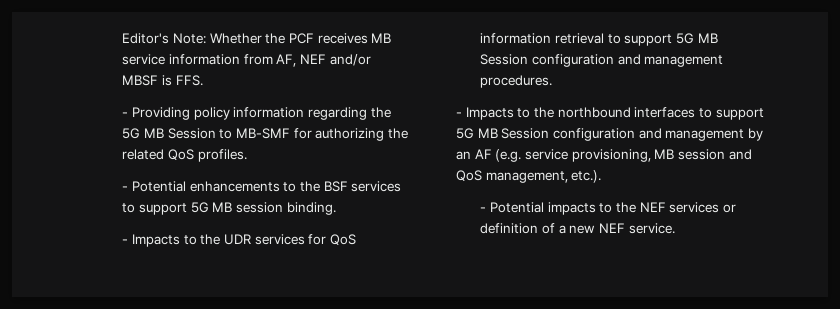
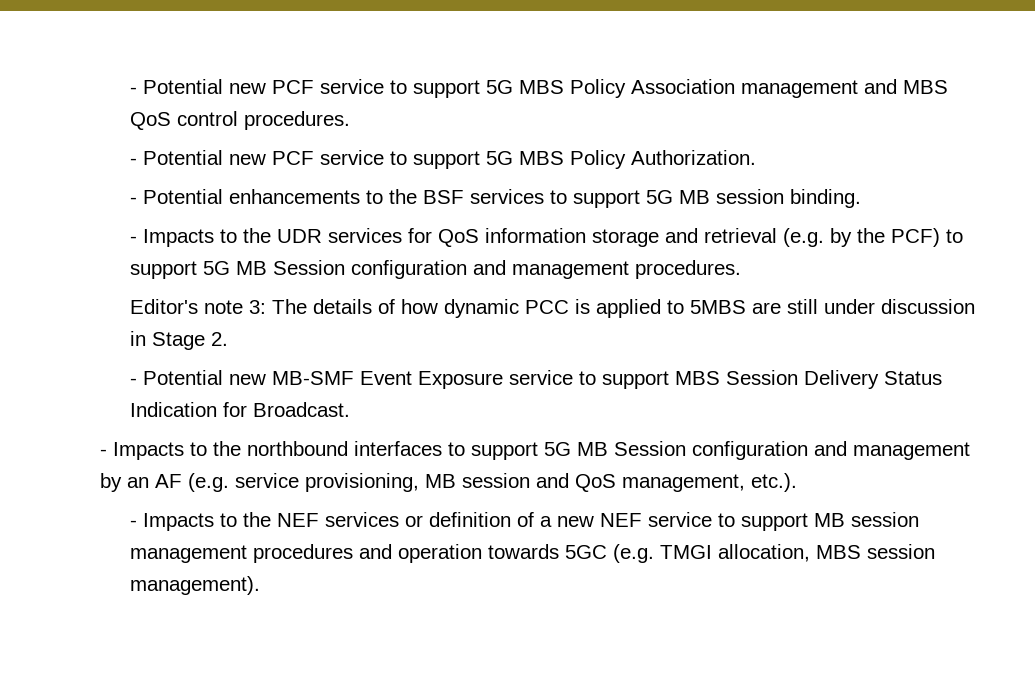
- Editor's Note: Whether the PCF receives MB service information from AF, NEF and/or MBSF is FFS.
- - Providing policy information regarding the 5G MB Session to MB-SMF for authorizing the related QoS profiles.
+ - Potential new PCF service to support 5G MBS Policy Association management and MBS QoS control procedures.
+ - Potential new PCF service to support 5G MBS Policy Authorization.
- - Impacts to the UDR services for QoS information retrieval to support 5G MB Session configuration and management procedures.
+ - Impacts to the UDR services for QoS information storage and retrieval (e.g. by the PCF) to support 5G MB Session configuration and management procedures.
+ Editor's note 3: The details of how dynamic PCC is applied to 5MBS are still under discussion in Stage 2.
+ - Potential new MB-SMF Event Exposure service to support MBS Session Delivery Status Indication for Broadcast.
- - Potential impacts to the NEF services or definition of a new NEF service.
+ - Impacts to the NEF services or definition of a new NEF service to support MB session management procedures and operation towards 5GC (e.g. TMGI allocation, MBS session management).

